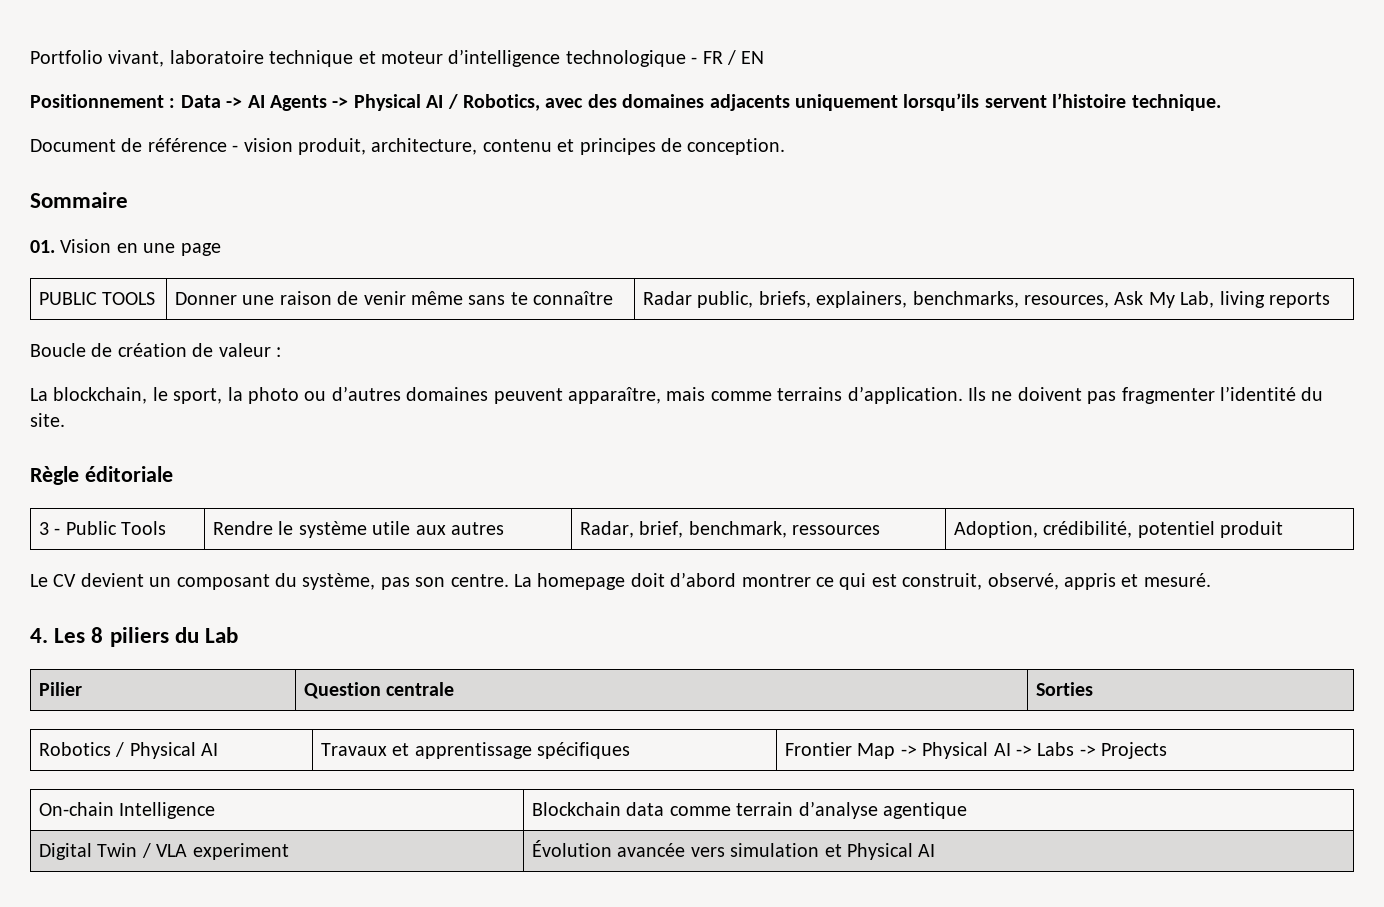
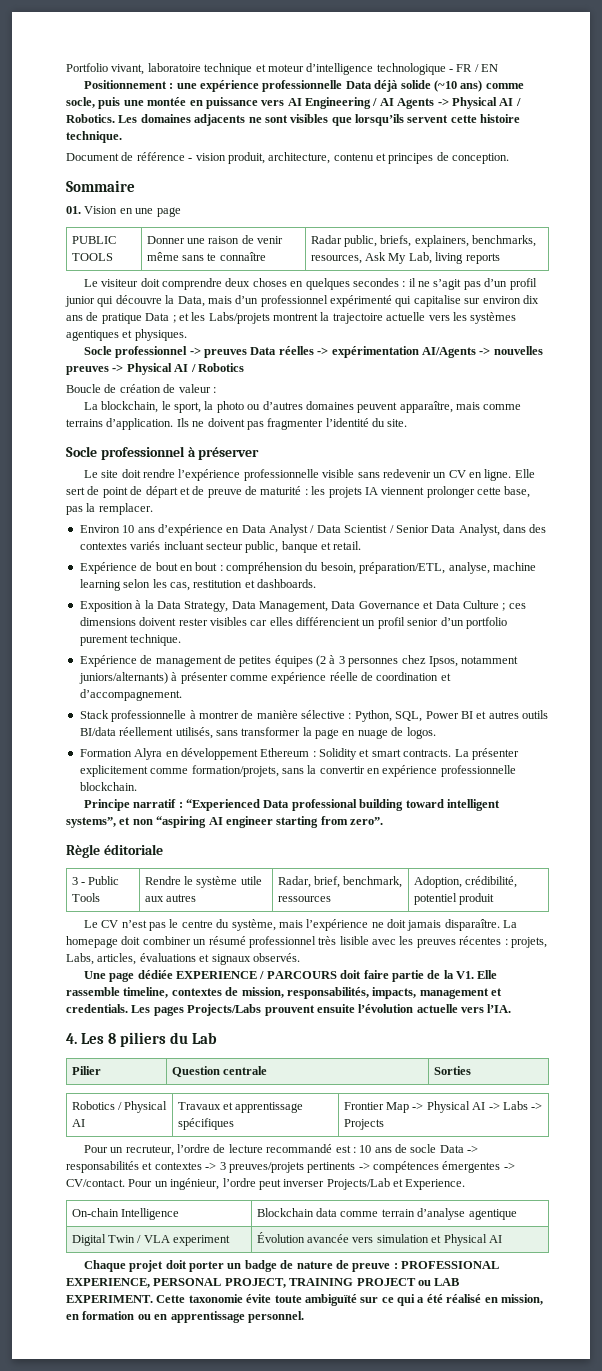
- Positionnement : Data -> AI Agents -> Physical AI / Robotics, avec des domaines adjacents uniquement lorsqu’ils servent l’histoire technique.
+ Positionnement : une expérience professionnelle Data déjà solide (~10 ans) comme socle, puis une montée en puissance vers AI Engineering / AI Agents -> Physical AI / Robotics. Les domaines adjacents ne sont visibles que lorsqu’ils servent cette histoire technique.
+ Le visiteur doit comprendre deux choses en quelques secondes : il ne s’agit pas d’un profil junior qui découvre la Data, mais d’un professionnel expérimenté qui capitalise sur environ dix ans de pratique Data ; et les Labs/projets montrent la trajectoire actuelle vers les systèmes agentiques et physiques.
+ Socle professionnel -> preuves Data réelles -> expérimentation AI/Agents -> nouvelles preuves -> Physical AI / Robotics
+ Socle professionnel à préserver
+ Le site doit rendre l’expérience professionnelle visible sans redevenir un CV en ligne. Elle sert de point de départ et de preuve de maturité : les projets IA viennent prolonger cette base, pas la remplacer.
+ Environ 10 ans d’expérience en Data Analyst / Data Scientist / Senior Data Analyst, dans des contextes variés incluant secteur public, banque et retail.
+ Expérience de bout en bout : compréhension du besoin, préparation/ETL, analyse, machine learning selon les cas, restitution et dashboards.
+ Exposition à la Data Strategy, Data Management, Data Governance et Data Culture ; ces dimensions doivent rester visibles car elles différencient un profil senior d’un portfolio purement technique.
+ Expérience de management de petites équipes (2 à 3 personnes chez Ipsos, notamment juniors/alternants) à présenter comme expérience réelle de coordination et d’accompagnement.
+ Stack professionnelle à montrer de manière sélective : Python, SQL, Power BI et autres outils BI/data réellement utilisés, sans transformer la page en nuage de logos.
+ Formation Alyra en développement Ethereum : Solidity et smart contracts. La présenter explicitement comme formation/projets, sans la convertir en expérience professionnelle blockchain.
+ Principe narratif : “Experienced Data professional building toward intelligent systems”, et non “aspiring AI engineer starting from zero”.
- Le CV devient un composant du système, pas son centre. La homepage doit d’abord montrer ce qui est construit, observé, appris et mesuré.
+ Le CV n’est pas le centre du système, mais l’expérience ne doit jamais disparaître. La homepage doit combiner un résumé professionnel très lisible avec les preuves récentes : projets, Labs, articles, évaluations et signaux observés.
+ Une page dédiée EXPERIENCE / PARCOURS doit faire partie de la V1. Elle rassemble timeline, contextes de mission, responsabilités, impacts, management et credentials. Les pages Projects/Labs prouvent ensuite l’évolution actuelle vers l’IA.
+ Pour un recruteur, l’ordre de lecture recommandé est : 10 ans de socle Data -> responsabilités et contextes -> 3 preuves/projets pertinents -> compétences émergentes -> CV/contact. Pour un ingénieur, l’ordre peut inverser Projects/Lab et Experience.
+ Chaque projet doit porter un badge de nature de preuve : PROFESSIONAL EXPERIENCE, PERSONAL PROJECT, TRAINING PROJECT ou LAB EXPERIMENT. Cette taxonomie évite toute ambiguïté sur ce qui a été réalisé en mission, en formation ou en apprentissage personnel.

